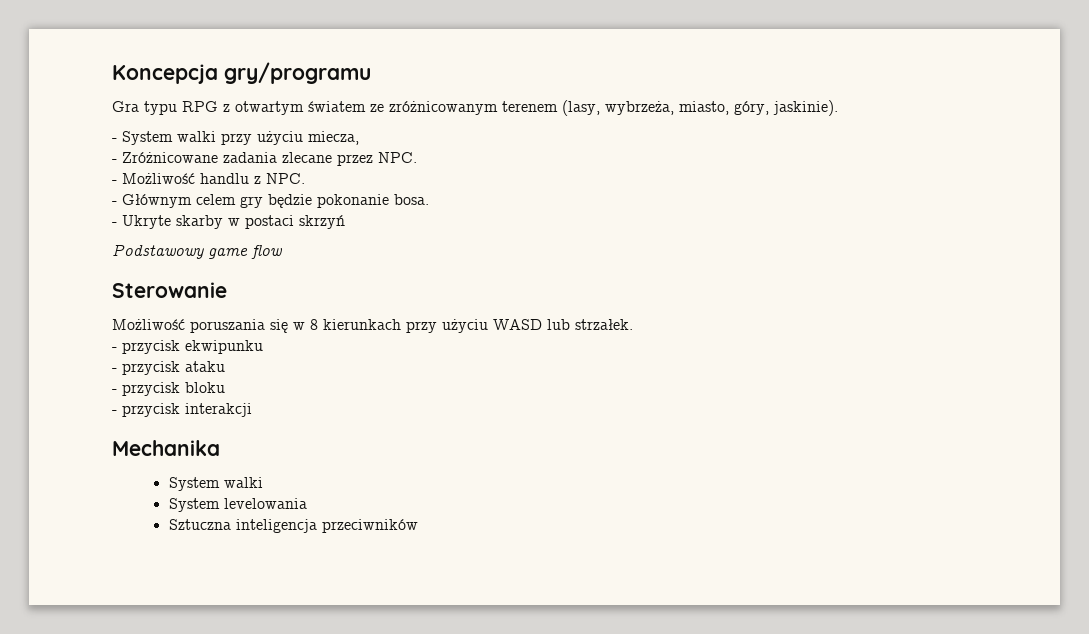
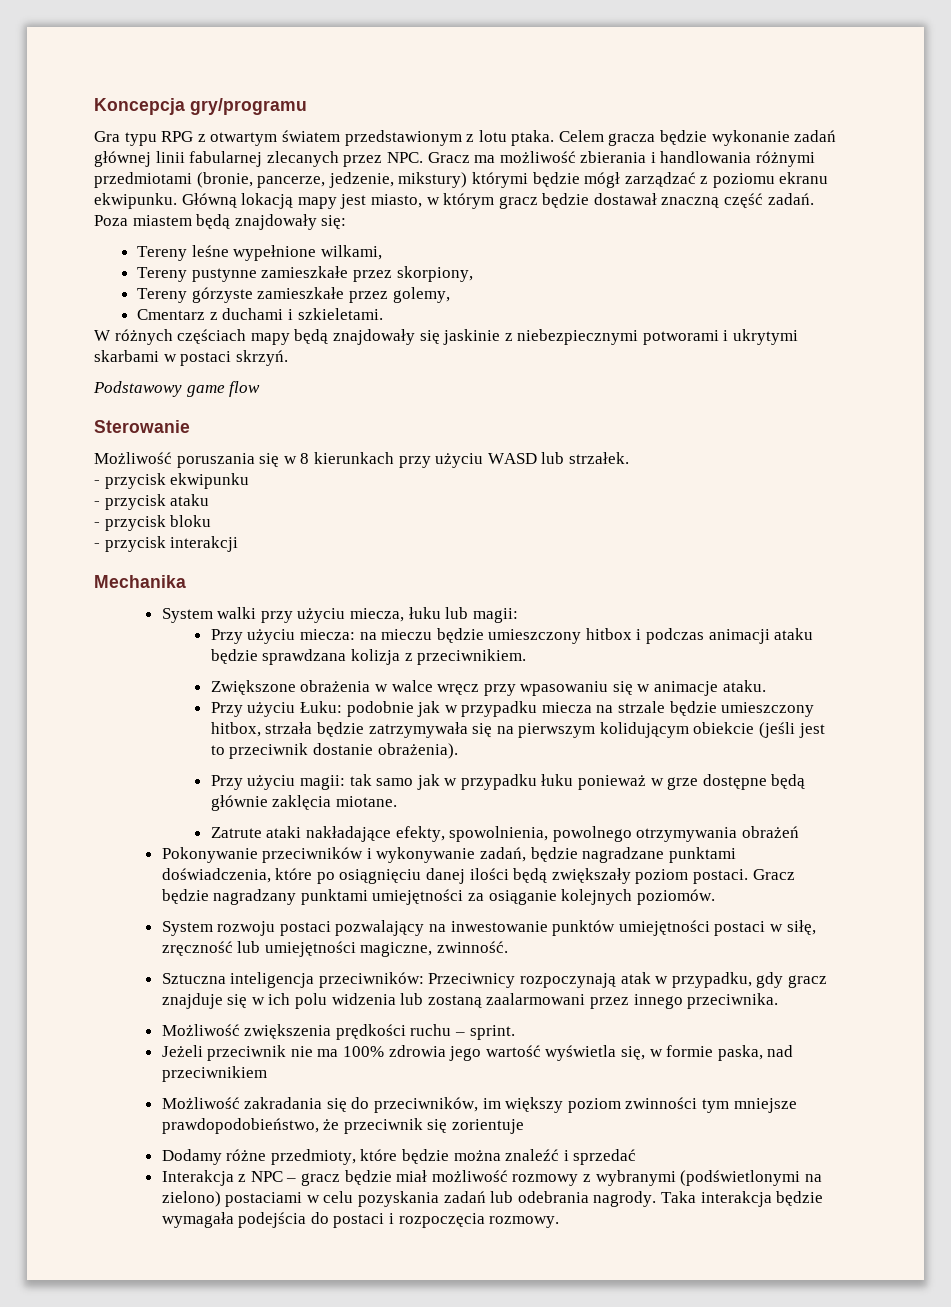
- Gra typu RPG z otwartym światem ze zróżnicowanym terenem (lasy, wybrzeża, miasto, góry, jaskinie).
- - System walki przy użyciu miecza,
- - Zróżnicowane zadania zlecane przez NPC.
- - Możliwość handlu z NPC.
- - Głównym celem gry będzie pokonanie bosa.
- - Ukryte skarby w postaci skrzyń
+ Gra typu RPG z otwartym światem przedstawionym z lotu ptaka. Celem gracza będzie wykonanie zadań głównej linii fabularnej zlecanych przez NPC. Gracz ma możliwość zbierania i handlowania różnymi przedmiotami (bronie, pancerze, jedzenie, mikstury) którymi będzie mógł zarządzać z poziomu ekranu ekwipunku. Główną lokacją mapy jest miasto, w którym gracz będzie dostawał znaczną część zadań. Poza miastem będą znajdowały się:
+ Tereny leśne wypełnione wilkami,
+ Tereny pustynne zamieszkałe przez skorpiony,
+ Tereny górzyste zamieszkałe przez golemy,
+ Cmentarz z duchami i szkieletami.
+ W różnych częściach mapy będą znajdowały się jaskinie z niebezpiecznymi potworami i ukrytymi skarbami w postaci skrzyń.
  Mechanika
- System walki
- System levelowania
- Sztuczna inteligencja przeciwników
+ System walki przy użyciu miecza, łuku lub magii:
+ Przy użyciu miecza: na mieczu będzie umieszczony hitbox i podczas animacji ataku będzie sprawdzana kolizja z przeciwnikiem.
+ Zwiększone obrażenia w walce wręcz przy wpasowaniu się w animacje ataku.
+ Przy użyciu Łuku: podobnie jak w przypadku miecza na strzale będzie umieszczony hitbox, strzała będzie zatrzymywała się na pierwszym kolidującym obiekcie (jeśli jest to przeciwnik dostanie obrażenia).
+ Przy użyciu magii: tak samo jak w przypadku łuku ponieważ w grze dostępne będą głównie zaklęcia miotane.
+ Zatrute ataki nakładające efekty, spowolnienia, powolnego otrzymywania obrażeń
+ Pokonywanie przeciwników i wykonywanie zadań, będzie nagradzane punktami doświadczenia, które po osiągnięciu danej ilości będą zwiększały poziom postaci. Gracz będzie nagradzany punktami umiejętności za osiąganie kolejnych poziomów.
+ System rozwoju postaci pozwalający na inwestowanie punktów umiejętności postaci w siłę, zręczność lub umiejętności magiczne, zwinność.
+ Sztuczna inteligencja przeciwników: Przeciwnicy rozpoczynają atak w przypadku, gdy gracz znajduje się w ich polu widzenia lub zostaną zaalarmowani przez innego przeciwnika.
+ Możliwość zwiększenia prędkości ruchu – sprint.
+ Jeżeli przeciwnik nie ma 100% zdrowia jego wartość wyświetla się, w formie paska, nad przeciwnikiem
+ Możliwość zakradania się do przeciwników, im większy poziom zwinności tym mniejsze prawdopodobieństwo, że przeciwnik się zorientuje
+ Dodamy różne przedmioty, które będzie można znaleźć i sprzedać
+ Interakcja z NPC – gracz będzie miał możliwość rozmowy z wybranymi (podświetlonymi na zielono) postaciami w celu pozyskania zadań lub odebrania nagrody. Taka interakcja będzie wymagała podejścia do postaci i rozpoczęcia rozmowy.

